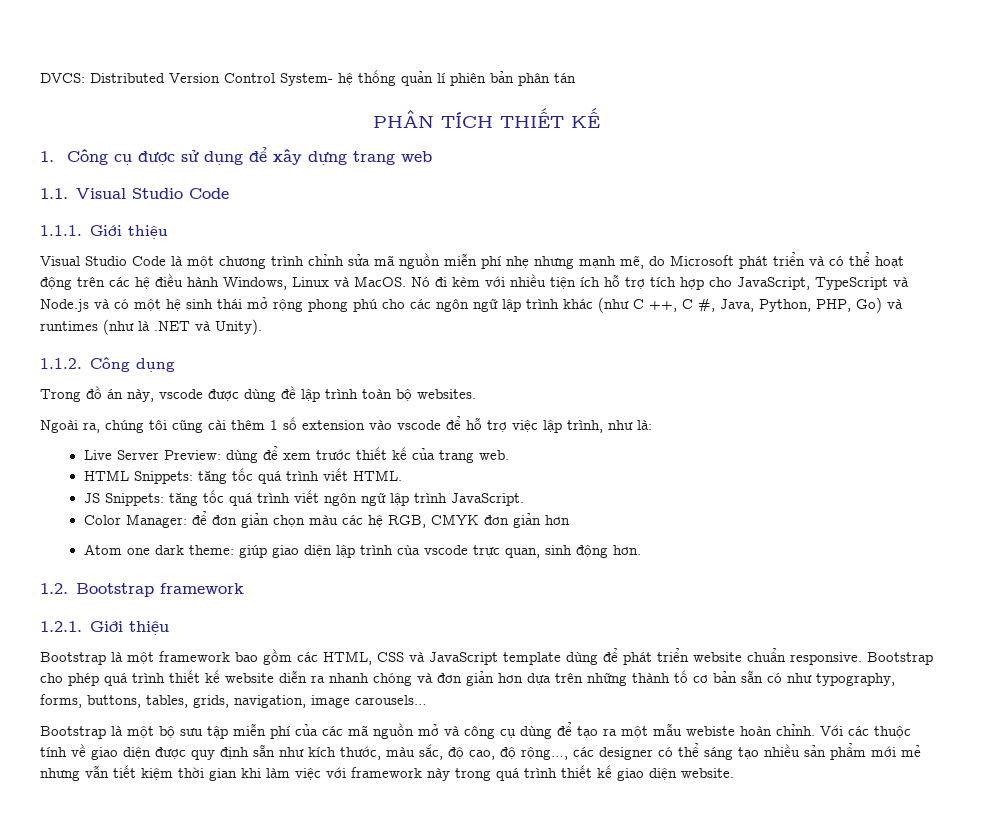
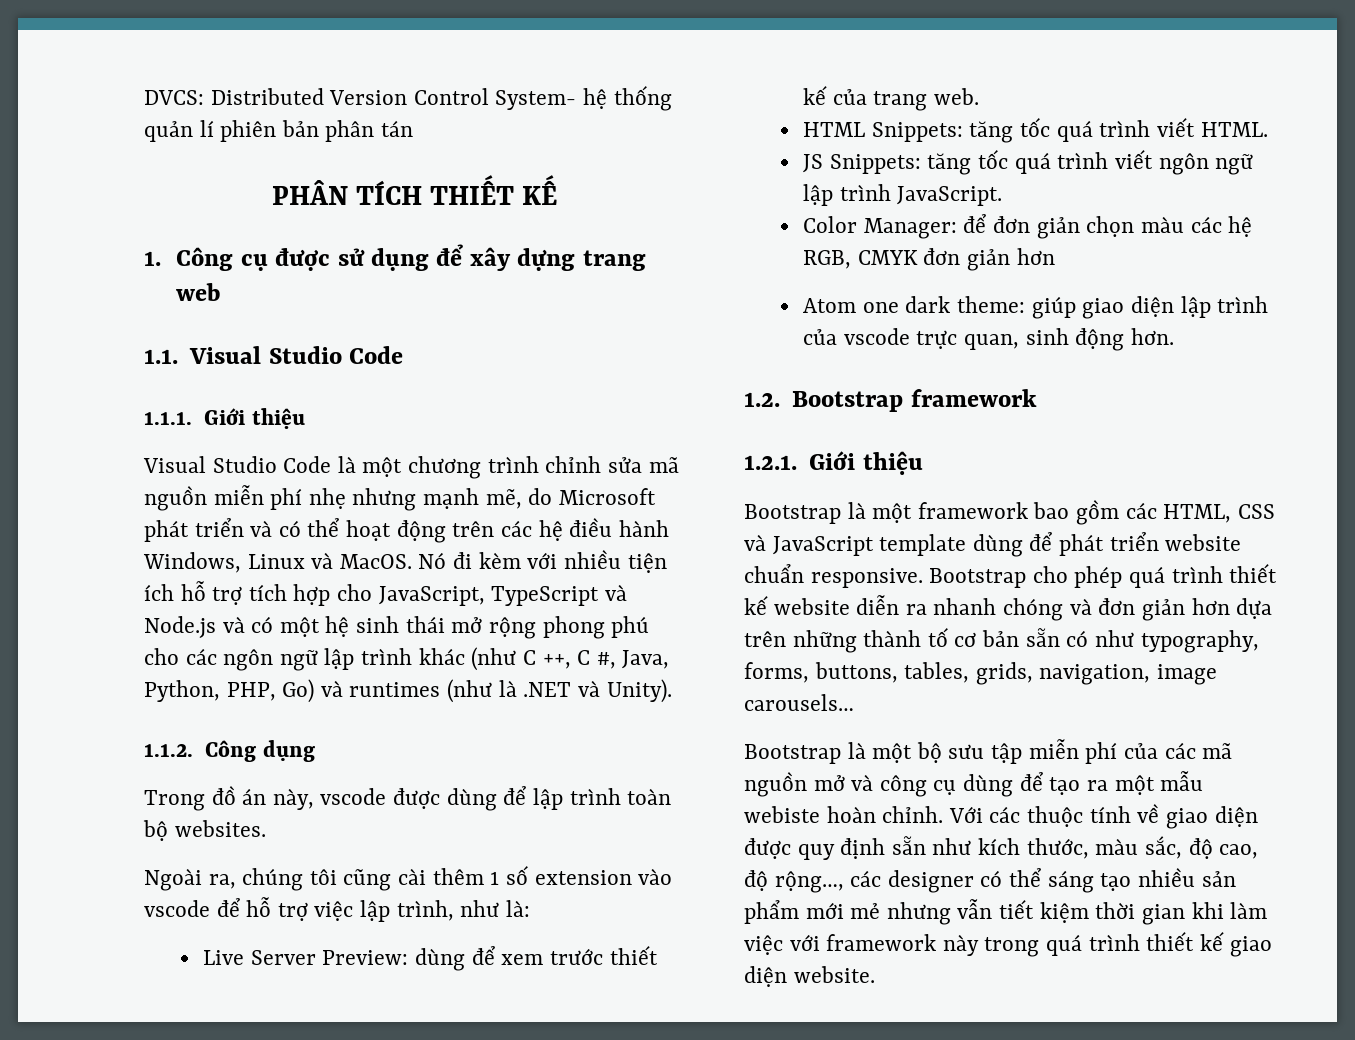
- Trong đồ án này, vscode được dùng đề lập trình toàn bộ websites.
+ Trong đồ án này, vscode được dùng để lập trình toàn bộ websites.
- Atom one dark theme: giúp giao diện lập trình cùa vscode trực quan, sinh động hơn.
+ Atom one dark theme: giúp giao diện lập trình của vscode trực quan, sinh động hơn.

